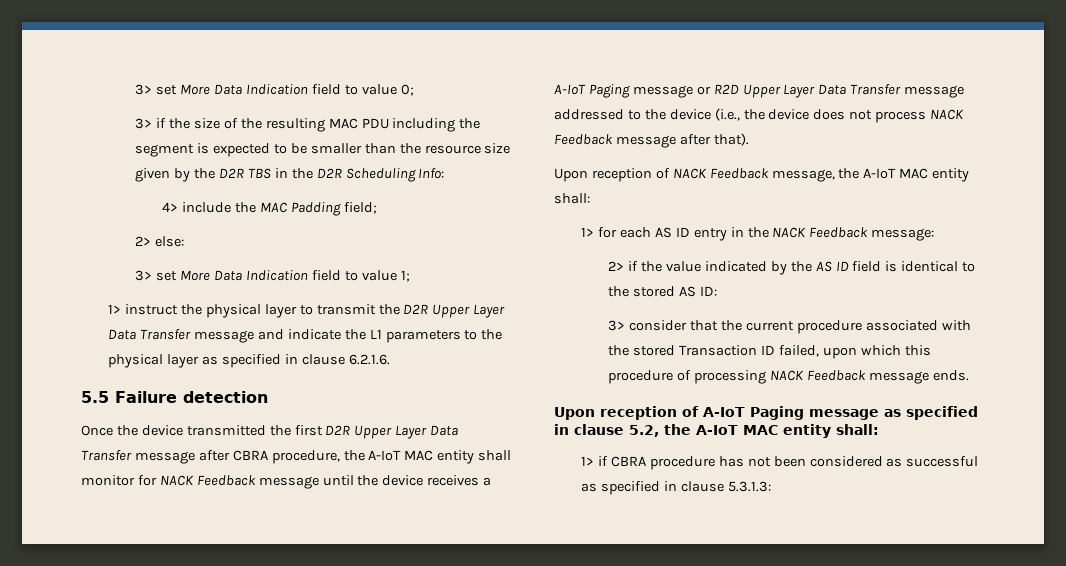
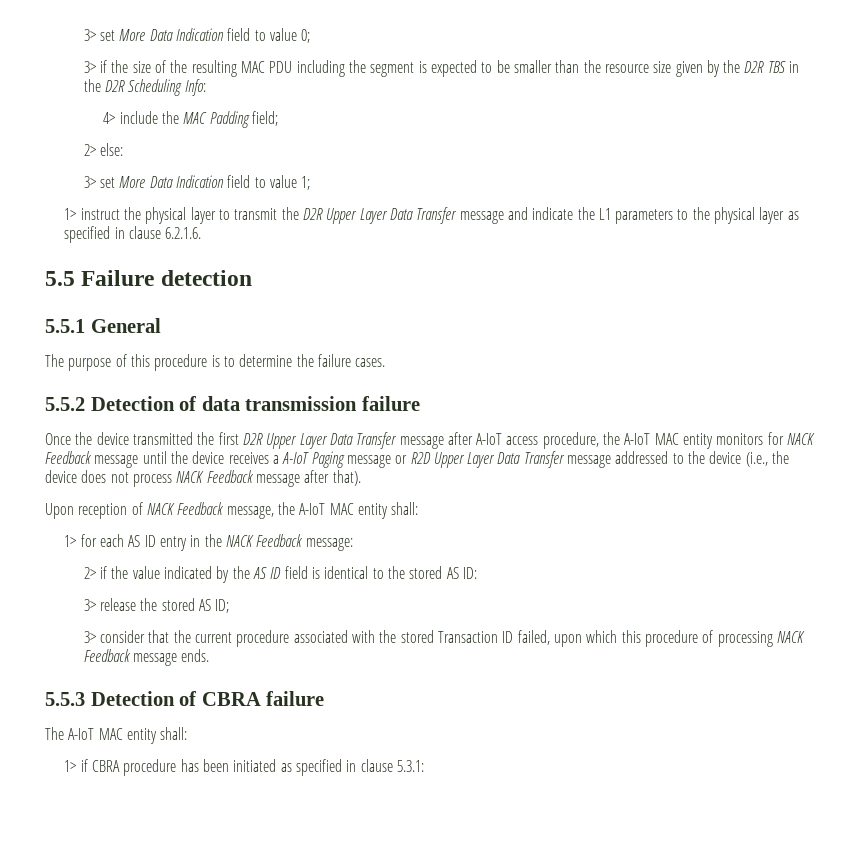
+ 5.5.1 General
+ The purpose of this procedure is to determine the failure cases.
+ 5.5.2 Detection of data transmission failure
- Once the device transmitted the first D2R Upper Layer Data Transfer message after CBRA procedure, the A-IoT MAC entity shall monitor for NACK Feedback message until the device receives a A-IoT Paging message or R2D Upper Layer Data Transfer message addressed to the device (i.e., the device does not process NACK Feedback message after that).
+ Once the device transmitted the first D2R Upper Layer Data Transfer message after A-IoT access procedure, the A-IoT MAC entity monitors for NACK Feedback message until the device receives a A-IoT Paging message or R2D Upper Layer Data Transfer message addressed to the device (i.e., the device does not process NACK Feedback message after that).
+ 3> release the stored AS ID;
- Upon reception of A-IoT Paging message as specified in clause 5.2, the A-IoT MAC entity shall:
+ 5.5.3 Detection of CBRA failure
+ The A-IoT MAC entity shall:
- 1> if CBRA procedure has not been considered as successful as specified in clause 5.3.1.3:
+ 1> if CBRA procedure has been initiated as specified in clause 5.3.1:

